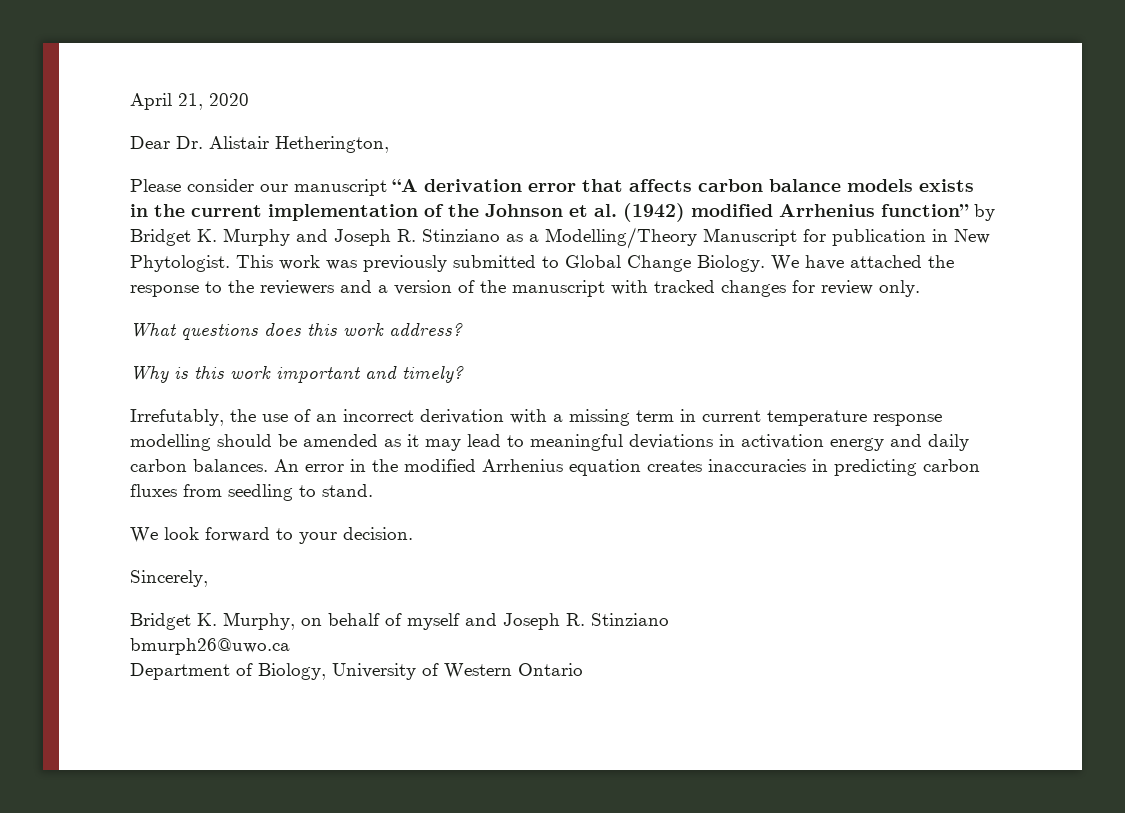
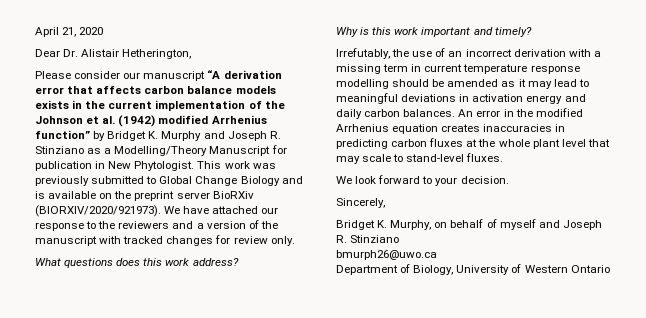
- This work was previously submitted to Global Change Biology.
+ This work was previously submitted to Global Change Biology and is available on the preprint server BioRXiv (BIORXIV/2020/921973).
- We have attached the response to the reviewers and a version of the manuscript with tracked changes for review only.
+ We have attached our response to the reviewers and a version of the manuscript with tracked changes for review only.
- An error in the modified Arrhenius equation creates inaccuracies in predicting carbon fluxes from seedling to stand.
+ An error in the modified Arrhenius equation creates inaccuracies in predicting carbon fluxes at the whole plant level that may scale to stand-level fluxes.

